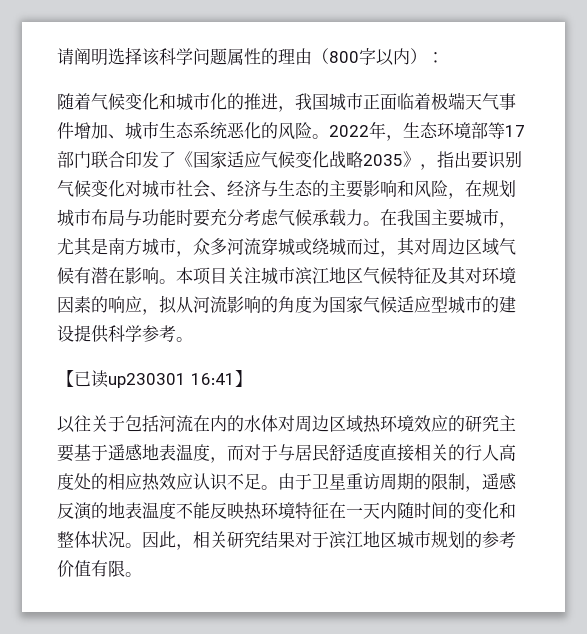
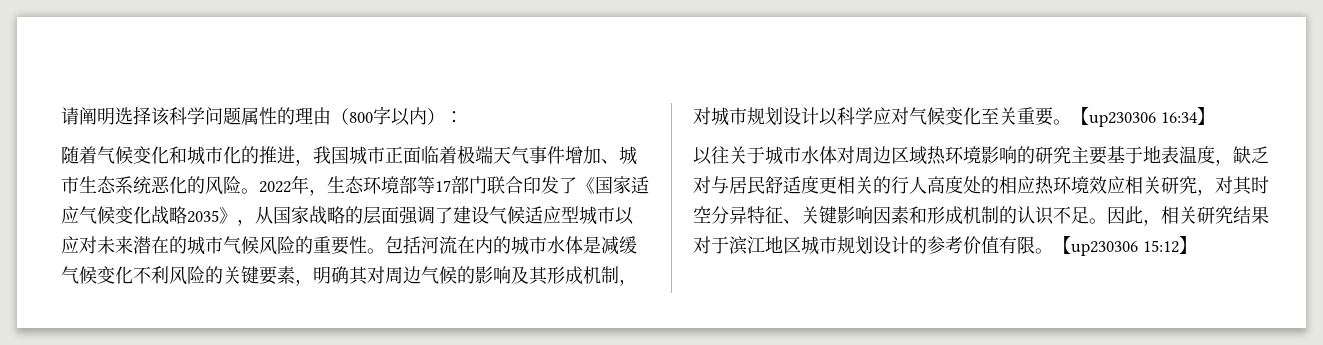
- 2022年，生态环境部等17部门联合印发了《国家适应气候变化战略2035》，指出要识别气候变化对城市社会、经济与生态的主要影响和风险，在规划城市布局与功能时要充分考虑气候承载力。在我国主要城市，尤其是南方城市，众多河流穿城或绕城而过，其对周边区域气候有潜在影响。本项目关注城市滨江地区气候特征及其对环境因素的响应，拟从河流影响的角度为国家气候适应型城市的建设提供科学参考。
- 【已读up230301 16:41】
- 以往关于包括河流在内的水体对周边区域热环境效应的研究主要基于遥感地表温度，而对于与居民舒适度直接相关的行人高度处的相应热效应认识不足。由于卫星重访周期的限制，遥感反演的地表温度不能反映热环境特征在一天内随时间的变化和整体状况。
+ 2022年，生态环境部等17部门联合印发了《国家适应气候变化战略2035》，从国家战略的层面强调了建设气候适应型城市以应对未来潜在的城市气候风险的重要性。包括河流在内的城市水体是减缓气候变化不利风险的关键要素，明确其对周边气候的影响及其形成机制，对城市规划设计以科学应对气候变化至关重要。【up230306 16:34】
+ 以往关于城市水体对周边区域热环境影响的研究主要基于地表温度，缺乏对与居民舒适度更相关的行人高度处的相应热环境效应相关研究，对其时空分异特征、关键影响因素和形成机制的认识不足。
- 因此，相关研究结果对于滨江地区城市规划的参考价值有限。
+ 因此，相关研究结果对于滨江地区城市规划设计的参考价值有限。
+ 【up230306 15:12】

